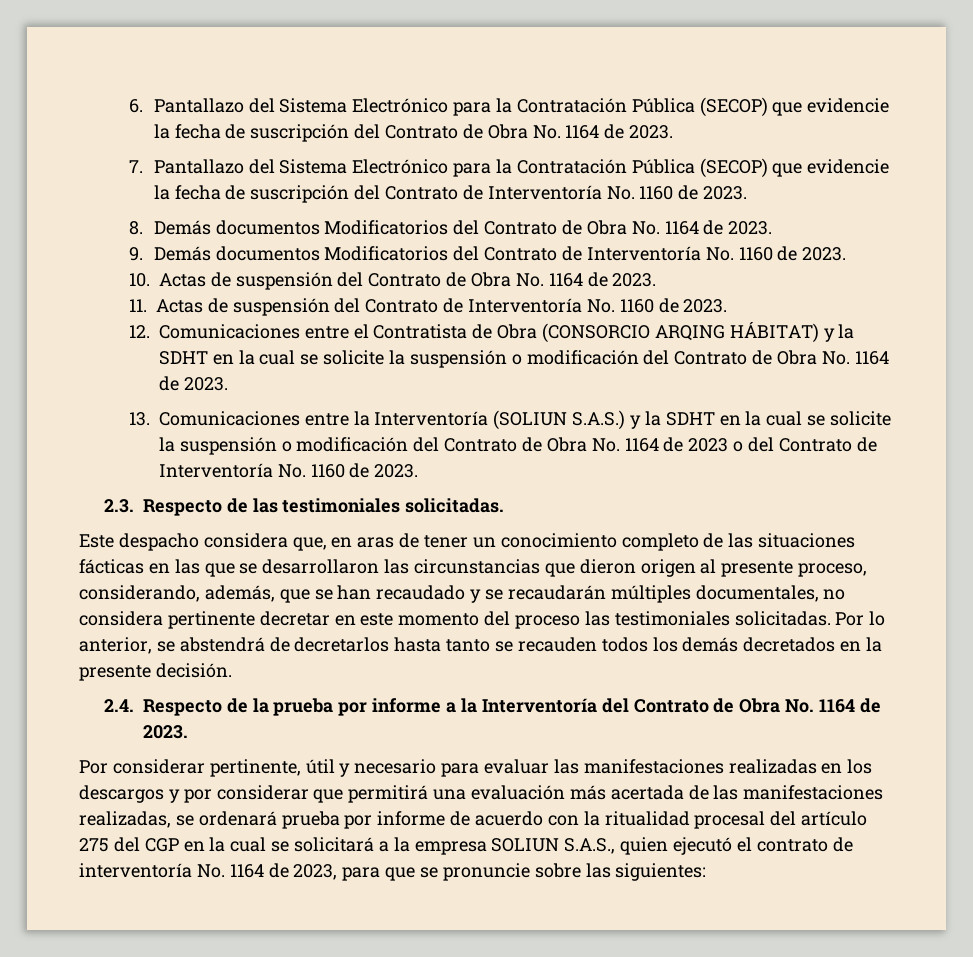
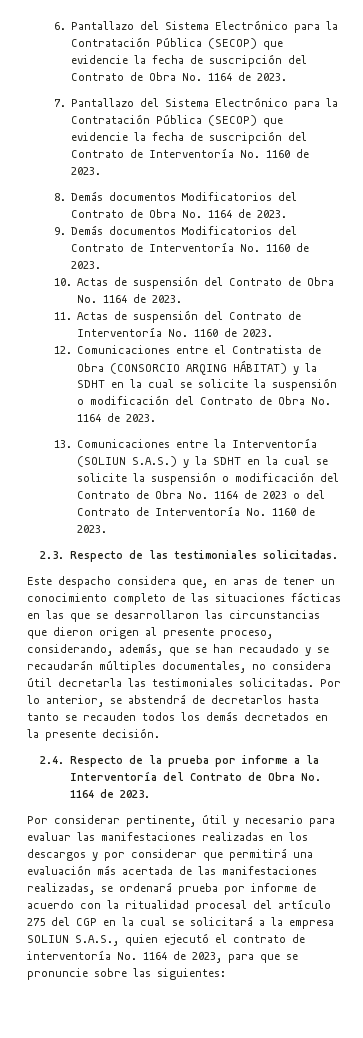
- Este despacho considera que, en aras de tener un conocimiento completo de las situaciones fácticas en las que se desarrollaron las circunstancias que dieron origen al presente proceso, considerando, además, que se han recaudado y se recaudarán múltiples documentales, no considera pertinente decretar en este momento del proceso las testimoniales solicitadas.
+ Este despacho considera que, en aras de tener un conocimiento completo de las situaciones fácticas en las que se desarrollaron las circunstancias que dieron origen al presente proceso, considerando, además, que se han recaudado y se recaudarán múltiples documentales, no considera útil decretarla las testimoniales solicitadas.

